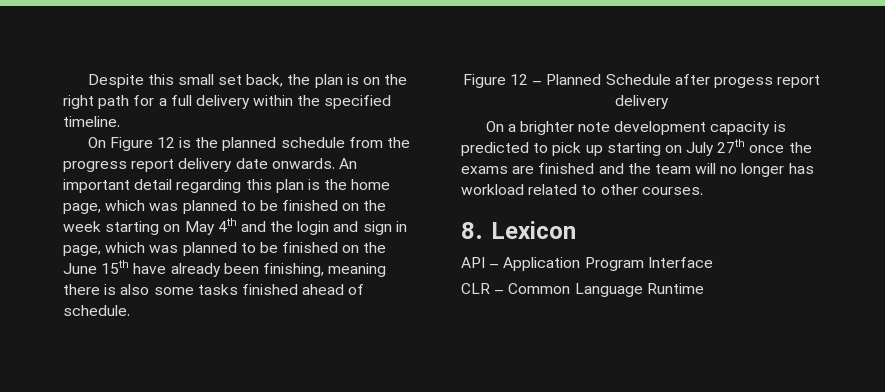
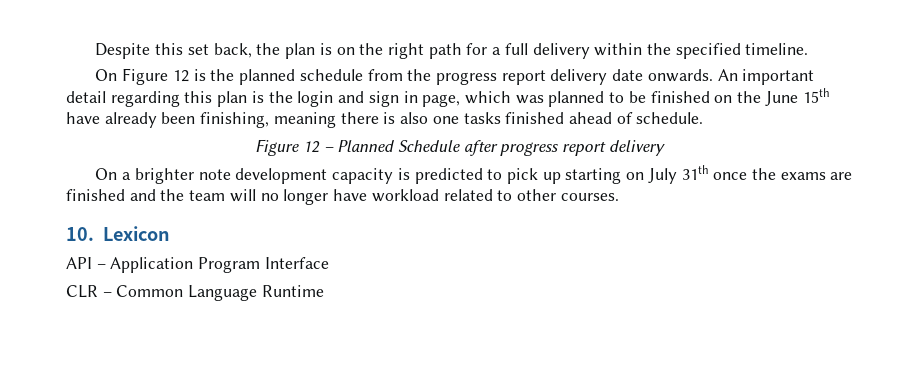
- Despite this small set back, the plan is on the right path for a full delivery within the specified timeline.
+ Despite this set back, the plan is on the right path for a full delivery within the specified timeline.
- An important detail regarding this plan is the home page, which was planned to be finished on the week starting on May 4th and the login and sign in page, which was planned to be finished on the June 15th have already been finishing, meaning there is also some tasks finished ahead of schedule.
+ An important detail regarding this plan is the login and sign in page, which was planned to be finished on the June 15th have already been finishing, meaning there is also one tasks finished ahead of schedule.
- Figure 12 – Planned Schedule after progess report delivery
+ Figure 12 – Planned Schedule after progress report delivery
- On a brighter note development capacity is predicted to pick up starting on July 27th once the exams are finished and the team will no longer has workload related to other courses.
+ On a brighter note development capacity is predicted to pick up starting on July 31th once the exams are finished and the team will no longer have workload related to other courses.
- 8. Lexicon
+ 10. Lexicon

